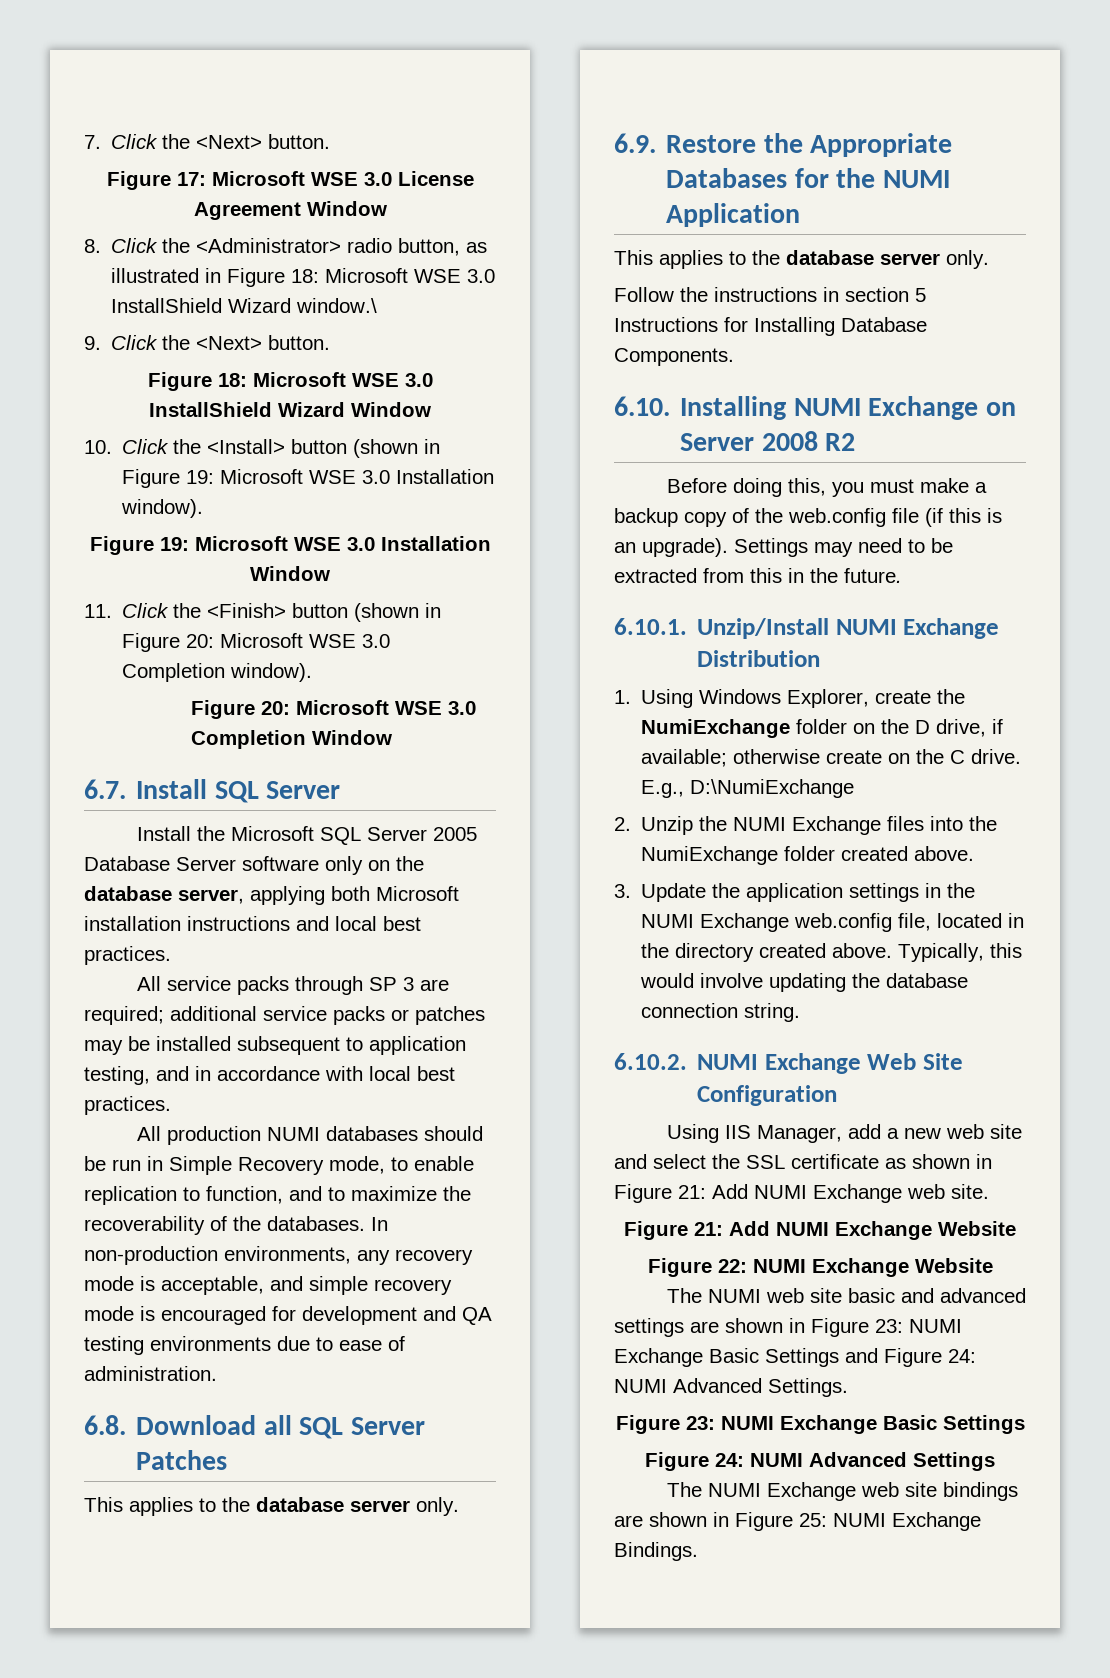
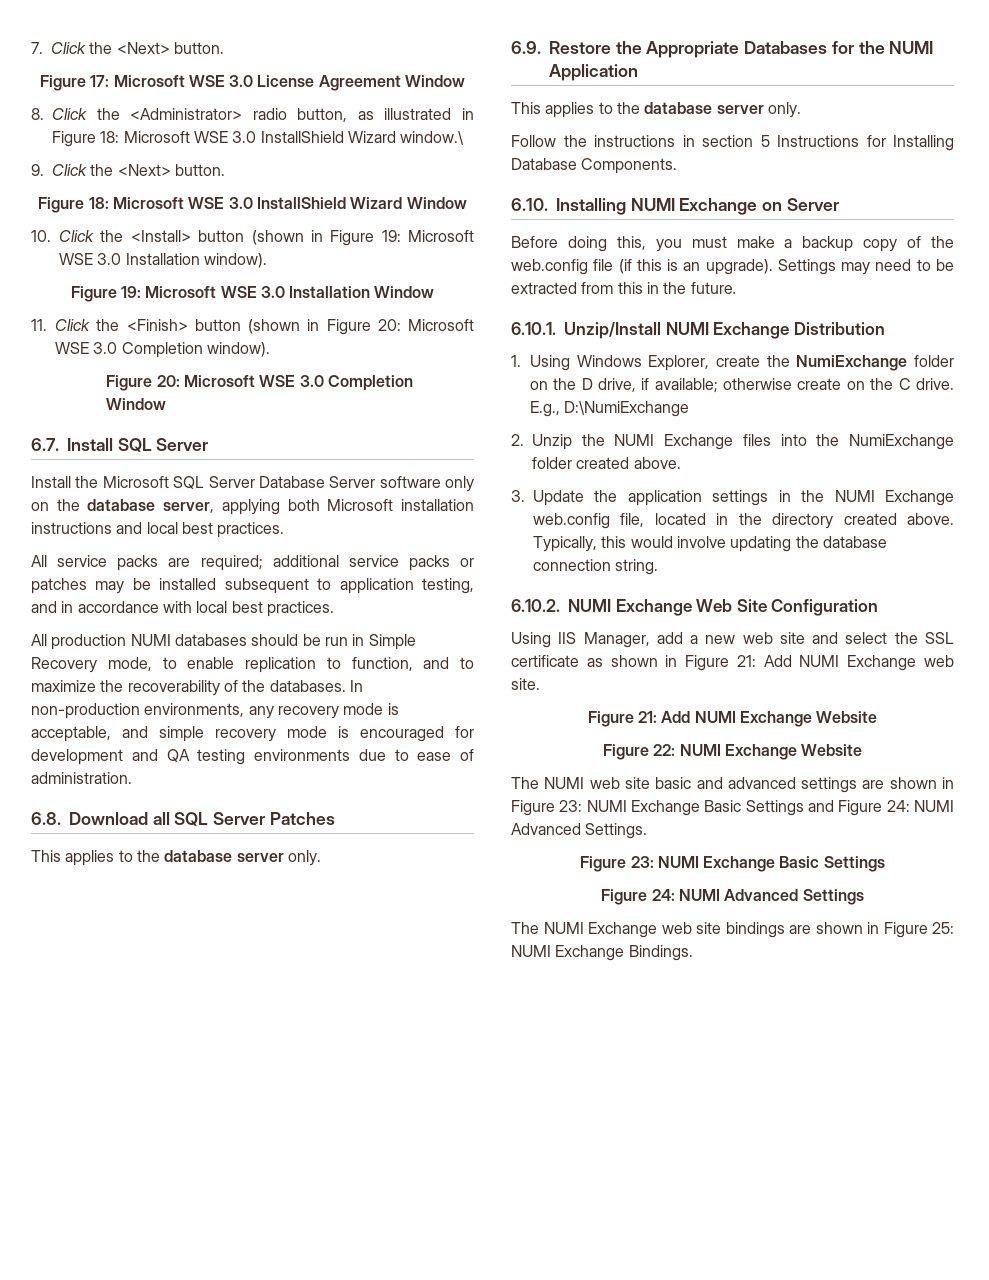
- Install the Microsoft SQL Server 2005 Database Server software only on the database server, applying both Microsoft installation instructions and local best practices.
+ Install the Microsoft SQL Server Database Server software only on the database server, applying both Microsoft installation instructions and local best practices.
- All service packs through SP 3 are required; additional service packs or patches may be installed subsequent to application testing, and in accordance with local best practices.
+ All service packs are required; additional service packs or patches may be installed subsequent to application testing, and in accordance with local best practices.
- 6.10. Installing NUMI Exchange on Server 2008 R2
+ 6.10. Installing NUMI Exchange on Server

